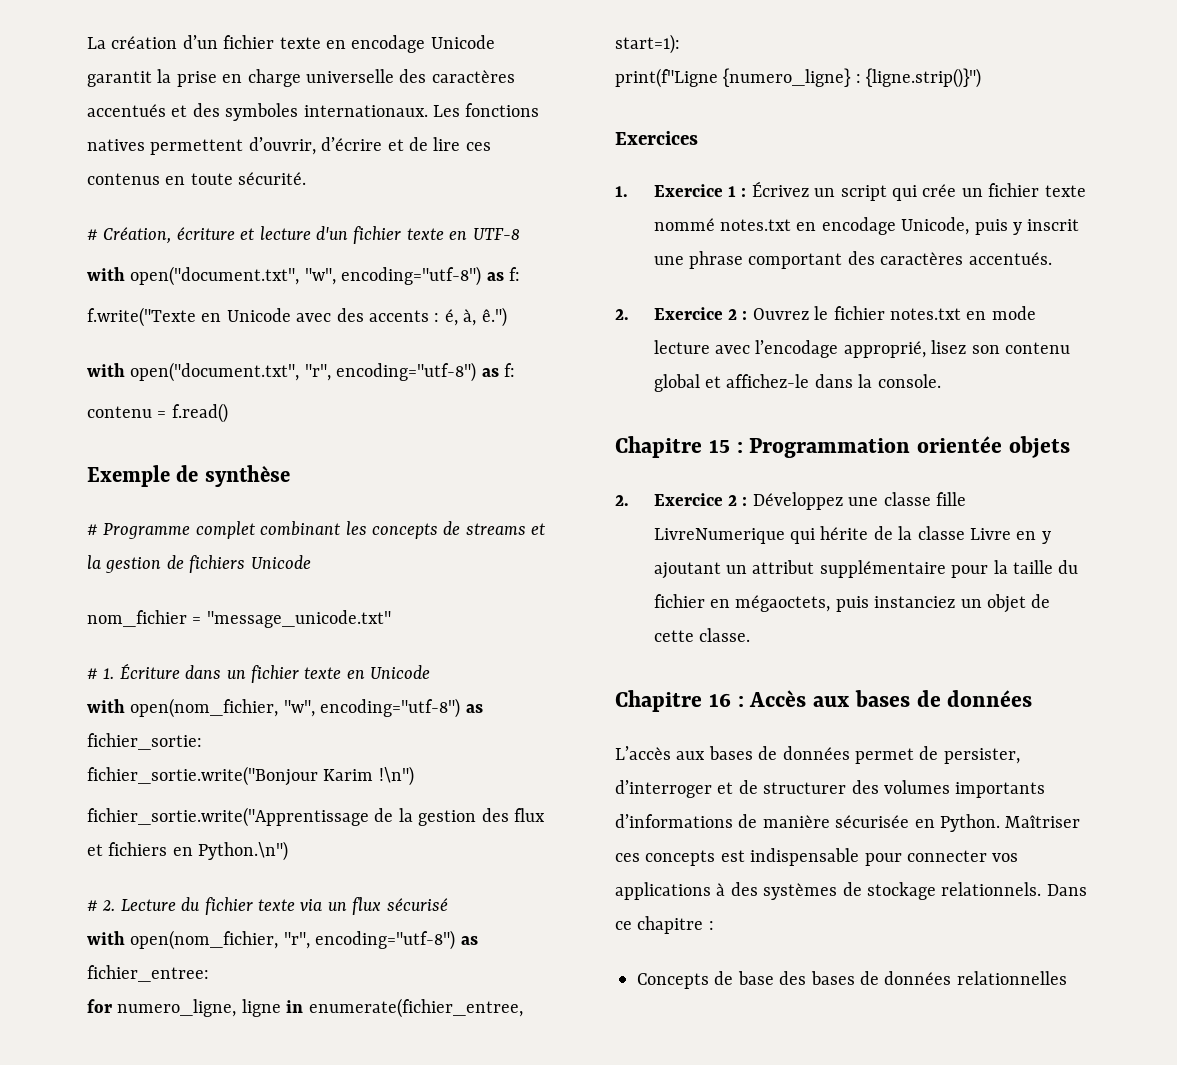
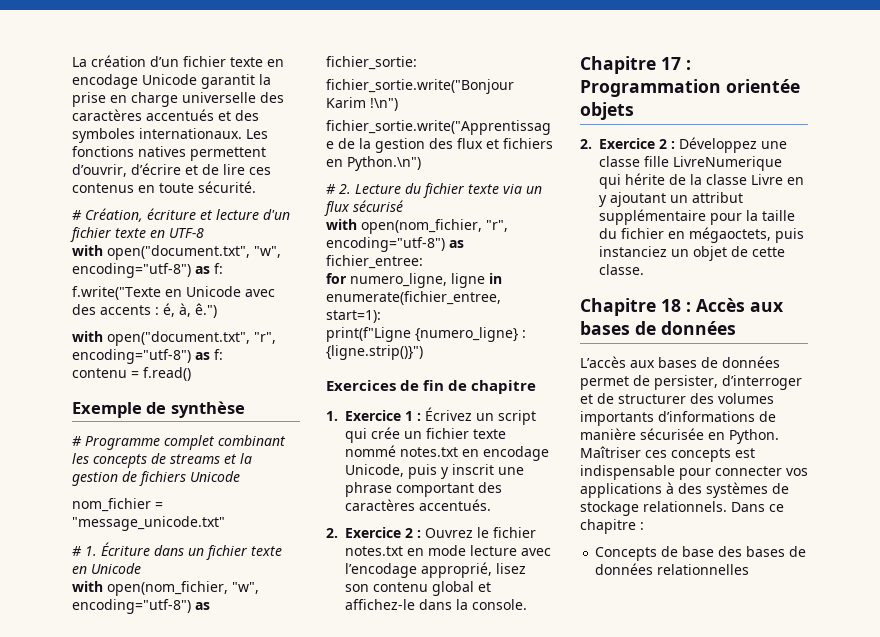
- Exercices
+ Exercices de fin de chapitre
- Chapitre 15 : Programmation orientée objets
+ Chapitre 17 : Programmation orientée objets
- Chapitre 16 : Accès aux bases de données
+ Chapitre 18 : Accès aux bases de données

